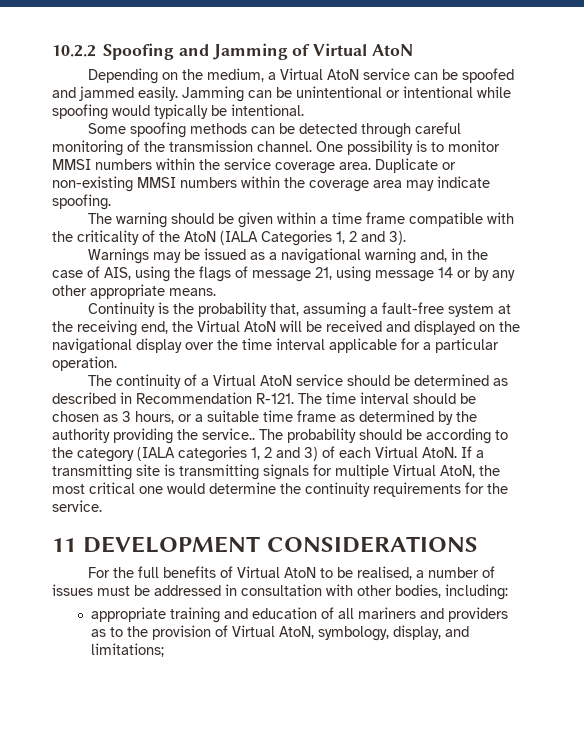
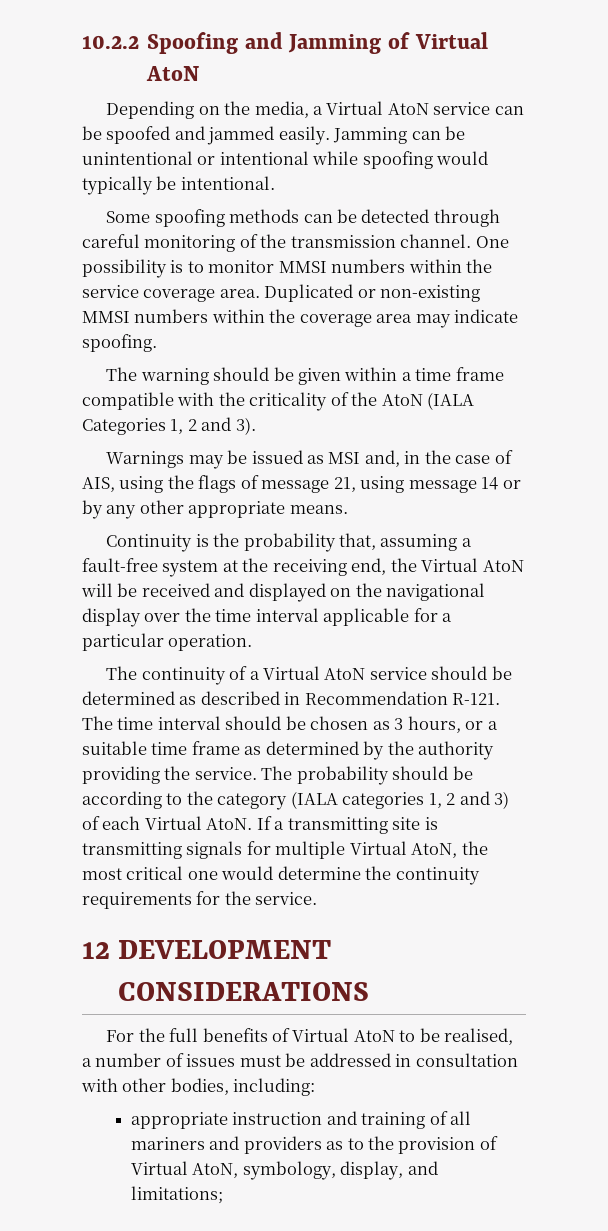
- Depending on the medium, a Virtual AtoN service can be spoofed and jammed easily.
+ Depending on the media, a Virtual AtoN service can be spoofed and jammed easily.
- Duplicate or non-existing MMSI numbers within the coverage area may indicate spoofing.
+ Duplicated or non-existing MMSI numbers within the coverage area may indicate spoofing.
- Warnings may be issued as a navigational warning and, in the case of AIS, using the flags of message 21, using message 14 or by any other appropriate means.
+ Warnings may be issued as MSI and, in the case of AIS, using the flags of message 21, using message 14 or by any other appropriate means.
- The time interval should be chosen as 3 hours, or a suitable time frame as determined by the authority providing the service..
+ The time interval should be chosen as 3 hours, or a suitable time frame as determined by the authority providing the service.
- 11 DEVELOPMENT CONSIDERATIONS
+ 12 DEVELOPMENT CONSIDERATIONS
- appropriate training and education of all mariners and providers as to the provision of Virtual AtoN, symbology, display, and limitations;
+ appropriate instruction and training of all mariners and providers as to the provision of Virtual AtoN, symbology, display, and limitations;

